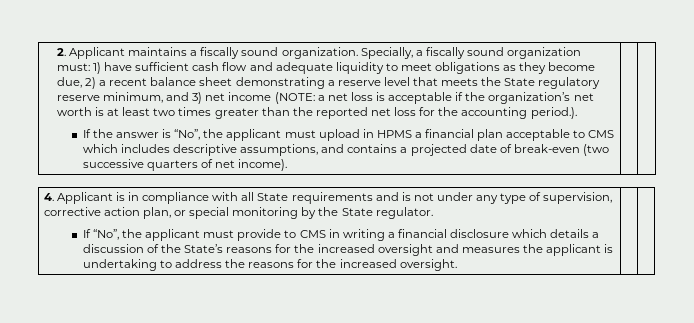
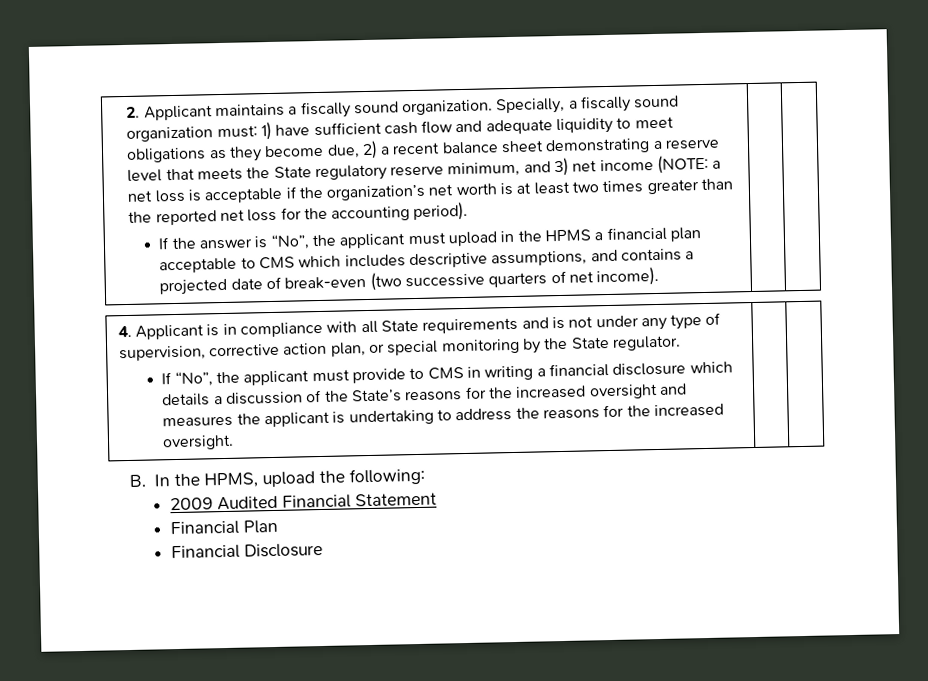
- a net loss is acceptable if the organization’s net worth is at least two times greater than the reported net loss for the accounting period.).
+ a net loss is acceptable if the organization’s net worth is at least two times greater than the reported net loss for the accounting period).
- If the answer is “No”, the applicant must upload in HPMS a financial plan acceptable to CMS which includes descriptive assumptions, and contains a projected date of break-even (two successive quarters of net income).
+ If the answer is “No”, the applicant must upload in the HPMS a financial plan acceptable to CMS which includes descriptive assumptions, and contains a projected date of break-even (two successive quarters of net income).
+ B. In the HPMS, upload the following:
+ 2009 Audited Financial Statement
+ Financial Plan
+ Financial Disclosure

